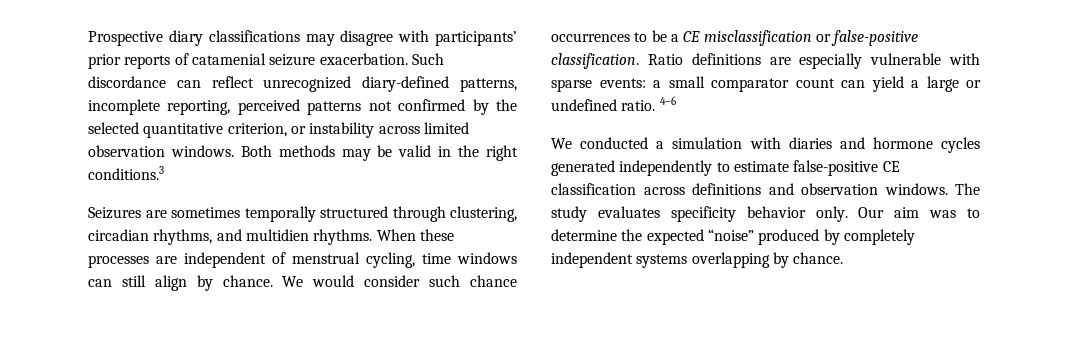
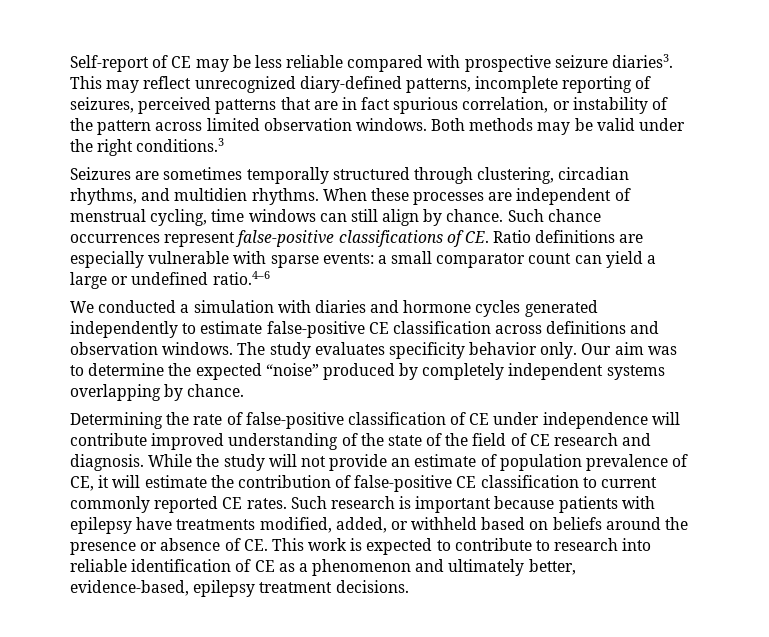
- Prospective diary classifications may disagree with participants’ prior reports of catamenial seizure exacerbation. Such discordance can reflect unrecognized diary-defined patterns, incomplete reporting, perceived patterns not confirmed by the selected quantitative criterion, or instability across limited observation windows.
+ Self-report of CE may be less reliable compared with prospective seizure diaries3. This may reflect unrecognized diary-defined patterns, incomplete reporting of seizures, perceived patterns that are in fact spurious correlation, or instability of the pattern across limited observation windows.
- Both methods may be valid in the right conditions.3
+ Both methods may be valid under the right conditions.3
- We would consider such chance occurrences to be a CE misclassification or false-positive classification. Ratio definitions are especially vulnerable with sparse events: a small comparator count can yield a large or undefined ratio. 4–6
+ Such chance occurrences represent false-positive classifications of CE. Ratio definitions are especially vulnerable with sparse events: a small comparator count can yield a large or undefined ratio.4–6
+ Determining the rate of false-positive classification of CE under independence will contribute improved understanding of the state of the field of CE research and diagnosis. While the study will not provide an estimate of population prevalence of CE, it will estimate the contribution of false-positive CE classification to current commonly reported CE rates. Such research is important because patients with epilepsy have treatments modified, added, or withheld based on beliefs around the presence or absence of CE. This work is expected to contribute to research into reliable identification of CE as a phenomenon and ultimately better, evidence-based, epilepsy treatment decisions.

